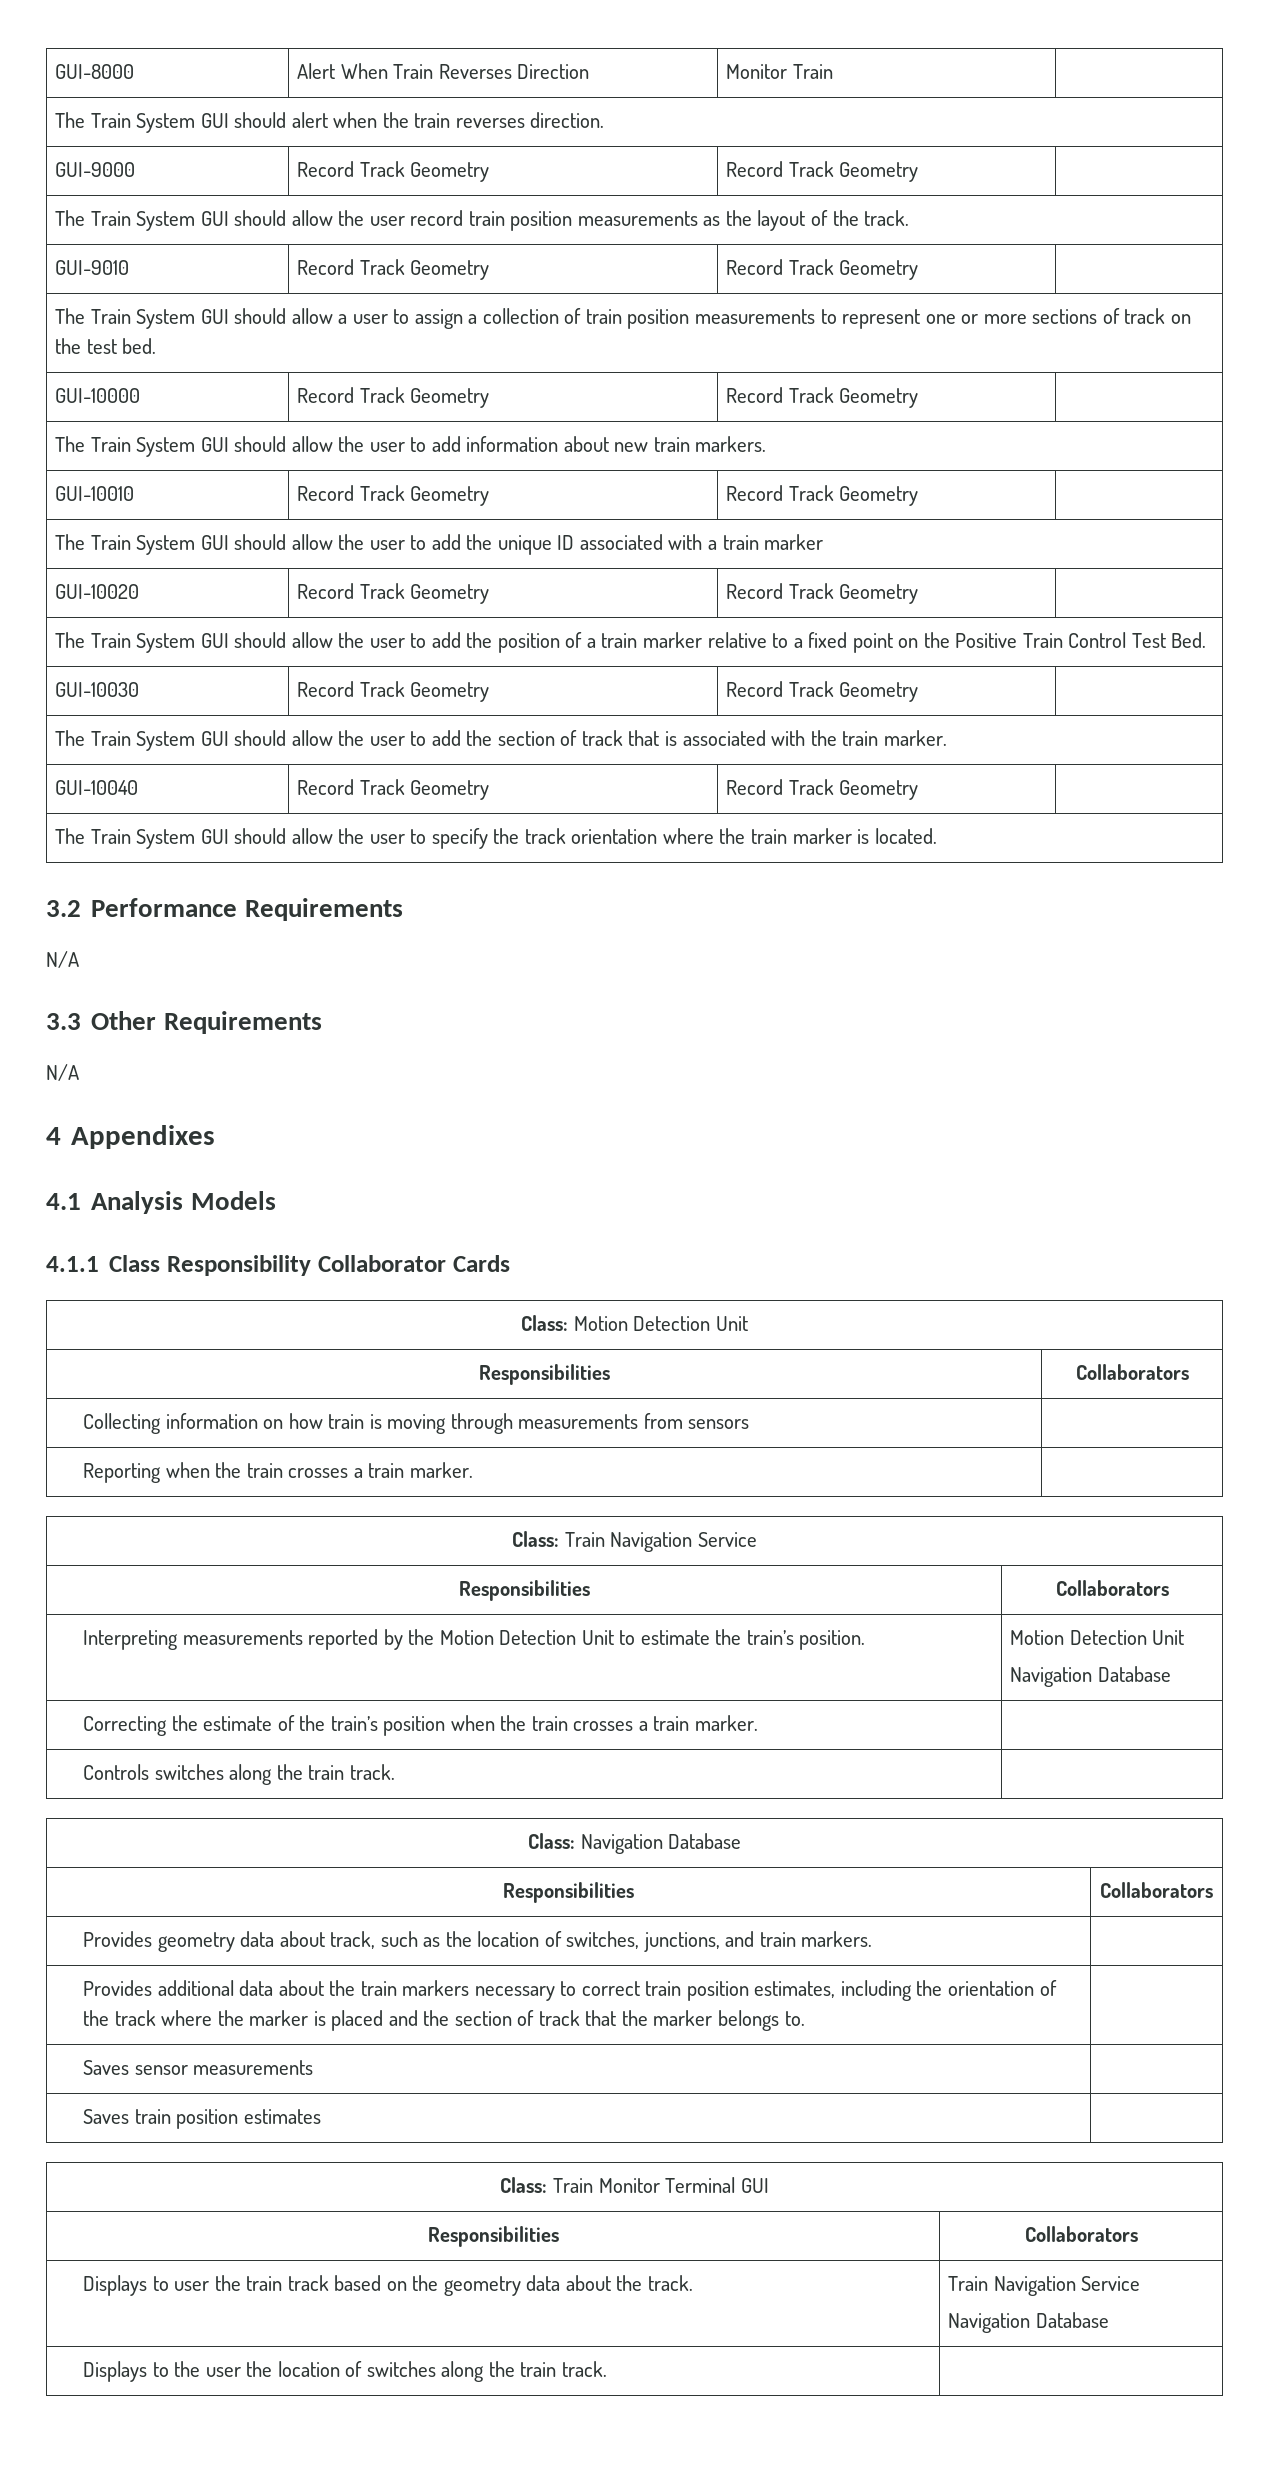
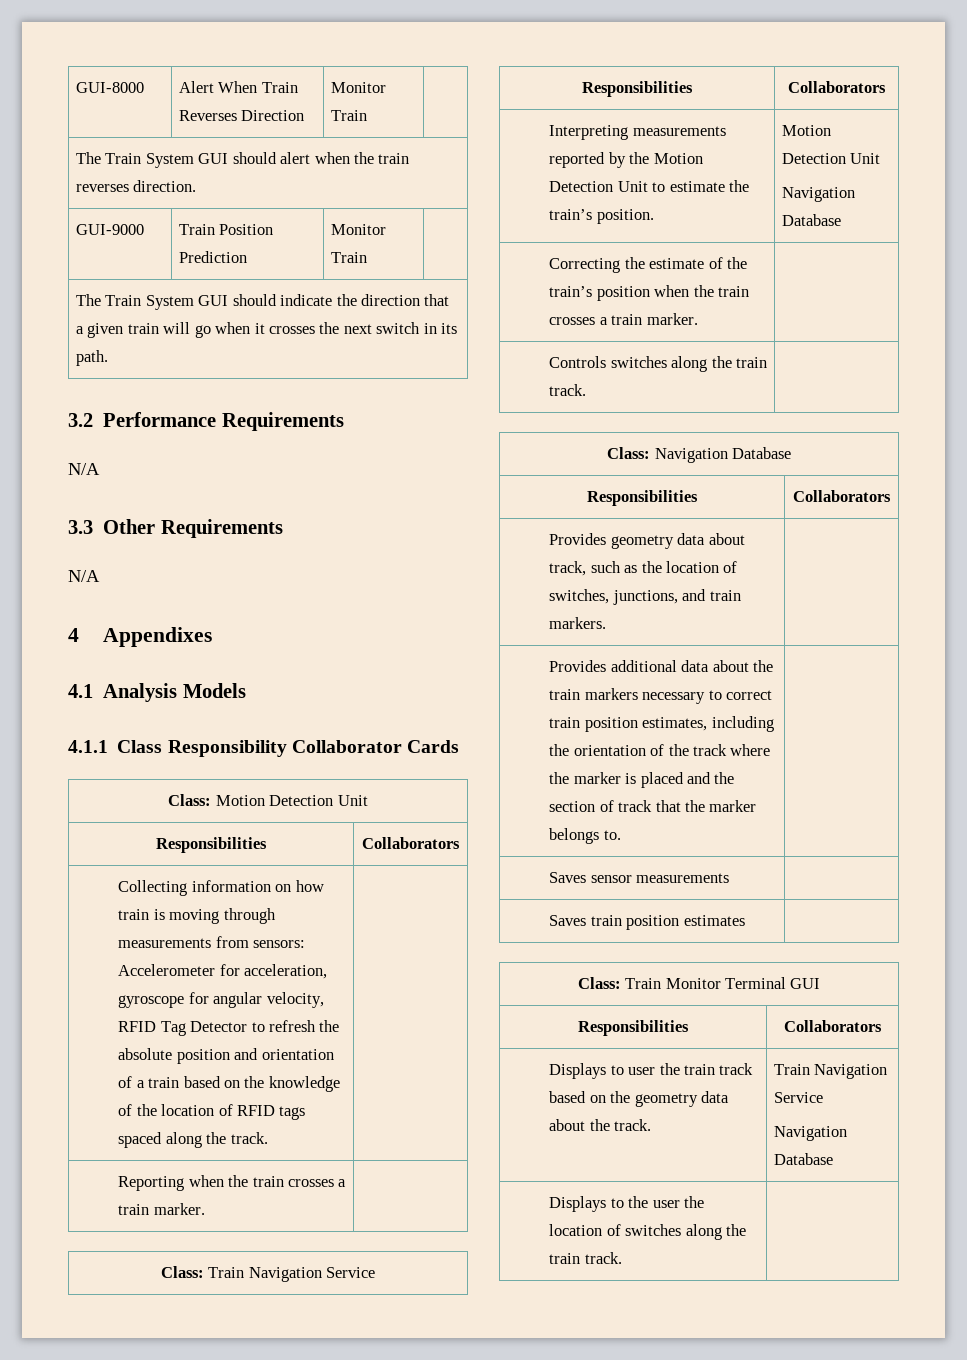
- GUI-9000 | Record Track Geometry | Record Track Geometry |
- The Train System GUI should allow the user record train position measurements as the layout of the track.
- GUI-9010 | Record Track Geometry | Record Track Geometry |
- The Train System GUI should allow a user to assign a collection of train position measurements to represent one or more sections of track on the test bed.
- GUI-10000 | Record Track Geometry | Record Track Geometry |
- The Train System GUI should allow the user to add information about new train markers.
- GUI-10010 | Record Track Geometry | Record Track Geometry |
- The Train System GUI should allow the user to add the unique ID associated with a train marker
- GUI-10020 | Record Track Geometry | Record Track Geometry |
- The Train System GUI should allow the user to add the position of a train marker relative to a fixed point on the Positive Train Control Test Bed.
- GUI-10030 | Record Track Geometry | Record Track Geometry |
- The Train System GUI should allow the user to add the section of track that is associated with the train marker.
- GUI-10040 | Record Track Geometry | Record Track Geometry |
- The Train System GUI should allow the user to specify the track orientation where the train marker is located.
+ GUI-9000 | Train Position Prediction | Monitor Train |
+ The Train System GUI should indicate the direction that a given train will go when it crosses the next switch in its path.
- Collecting information on how train is moving through measurements from sensors
+ Collecting information on how train is moving through measurements from sensors: Accelerometer for acceleration, gyroscope for angular velocity, RFID Tag Detector to refresh the absolute position and orientation of a train based on the knowledge of the location of RFID tags spaced along the track.

